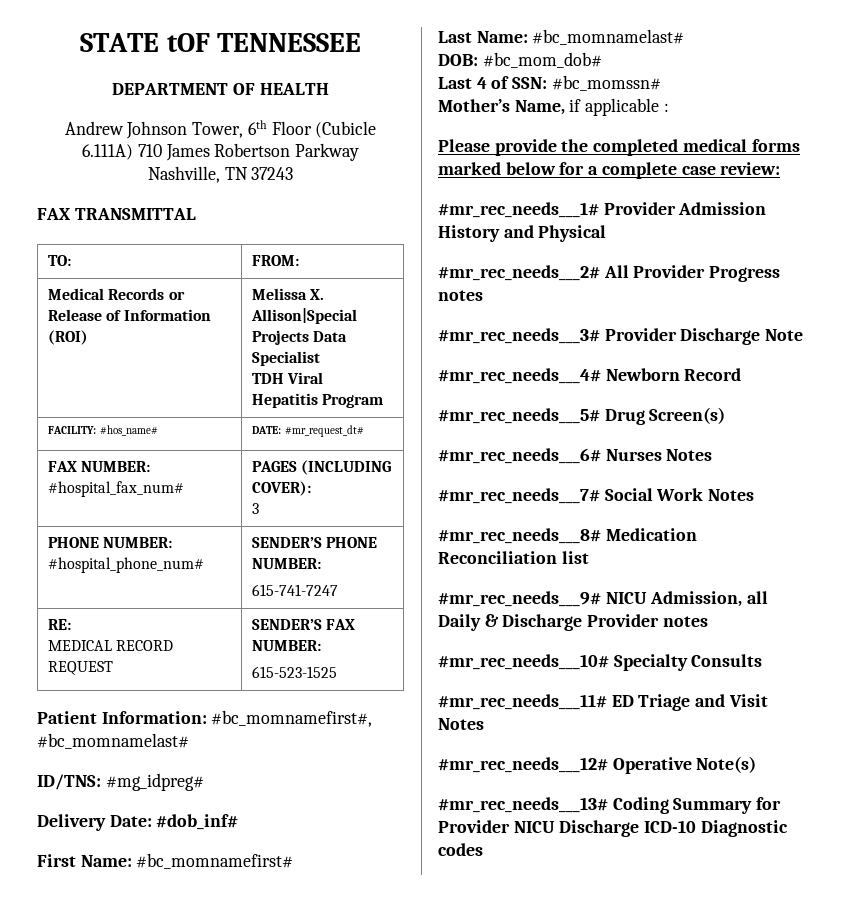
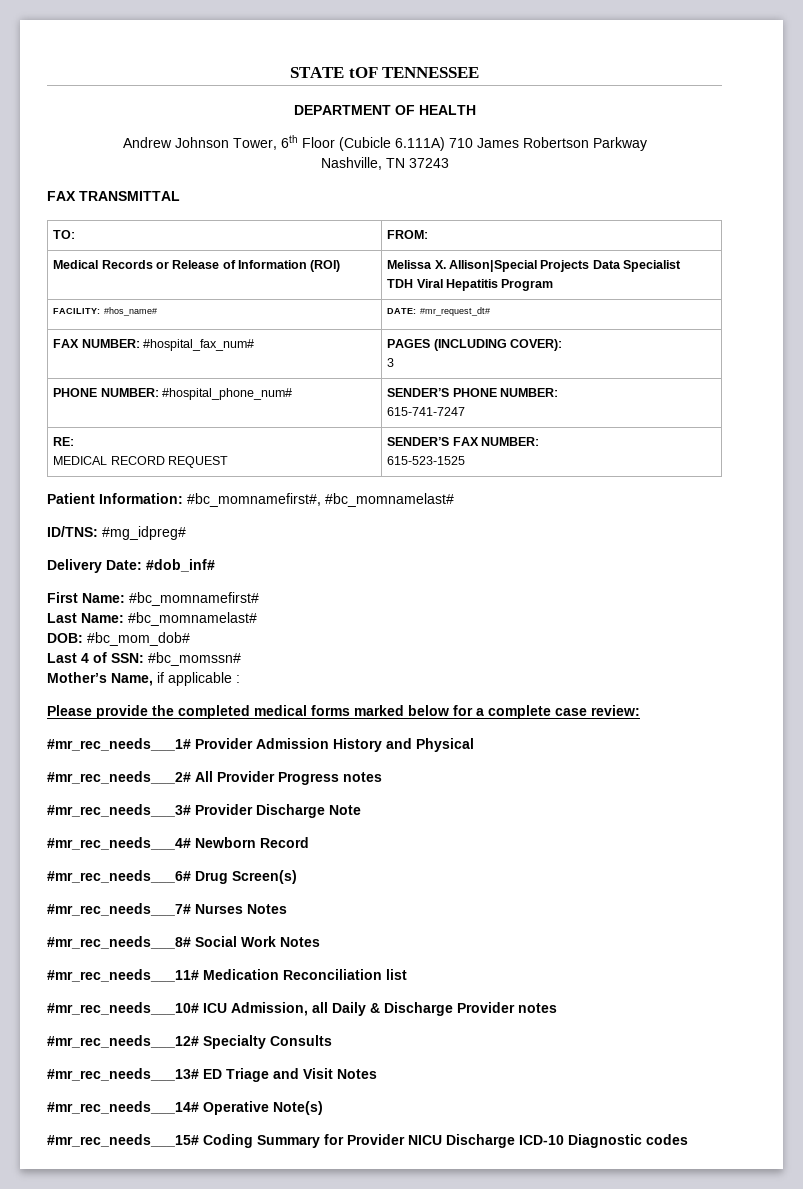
- #mr_rec_needs___5# Drug Screen(s)
+ #mr_rec_needs___6# Drug Screen(s)
- #mr_rec_needs___6# Nurses Notes
+ #mr_rec_needs___7# Nurses Notes
- #mr_rec_needs___7# Social Work Notes
+ #mr_rec_needs___8# Social Work Notes
- #mr_rec_needs___8# Medication Reconciliation list
+ #mr_rec_needs___11# Medication Reconciliation list
- #mr_rec_needs___9# NICU Admission, all Daily & Discharge Provider notes
+ #mr_rec_needs___10# ICU Admission, all Daily & Discharge Provider notes
- #mr_rec_needs___10# Specialty Consults
+ #mr_rec_needs___12# Specialty Consults
- #mr_rec_needs___11# ED Triage and Visit Notes
+ #mr_rec_needs___13# ED Triage and Visit Notes
- #mr_rec_needs___12# Operative Note(s)
+ #mr_rec_needs___14# Operative Note(s)
- #mr_rec_needs___13# Coding Summary for Provider NICU Discharge ICD-10 Diagnostic codes
+ #mr_rec_needs___15# Coding Summary for Provider NICU Discharge ICD-10 Diagnostic codes

